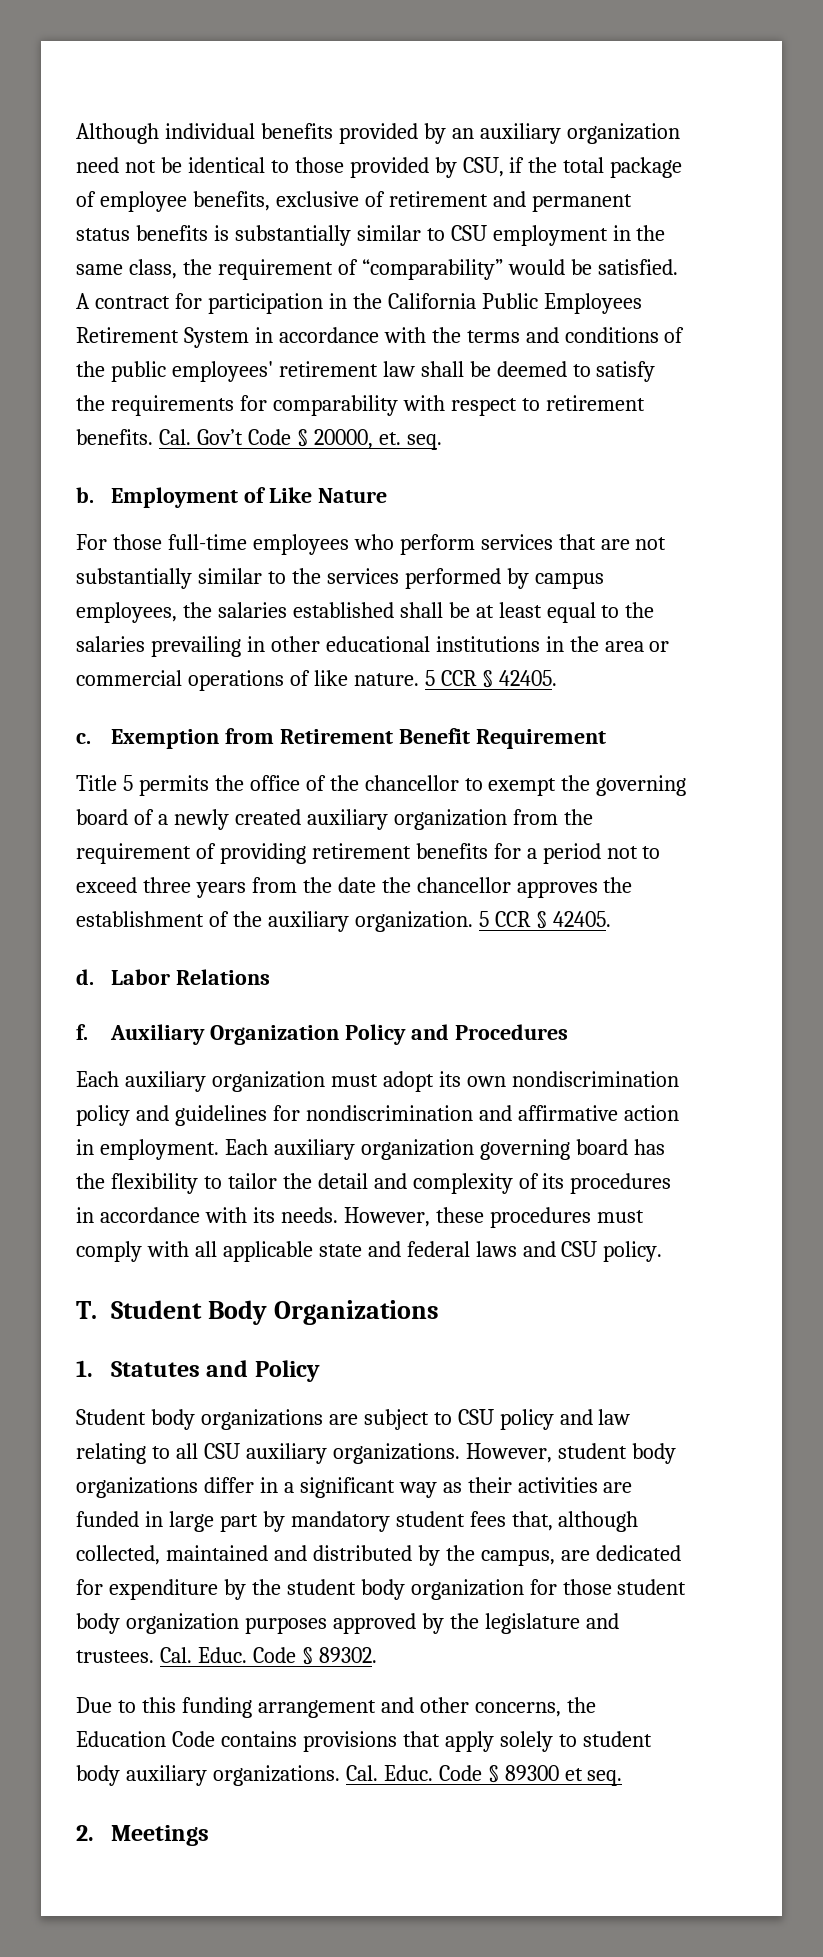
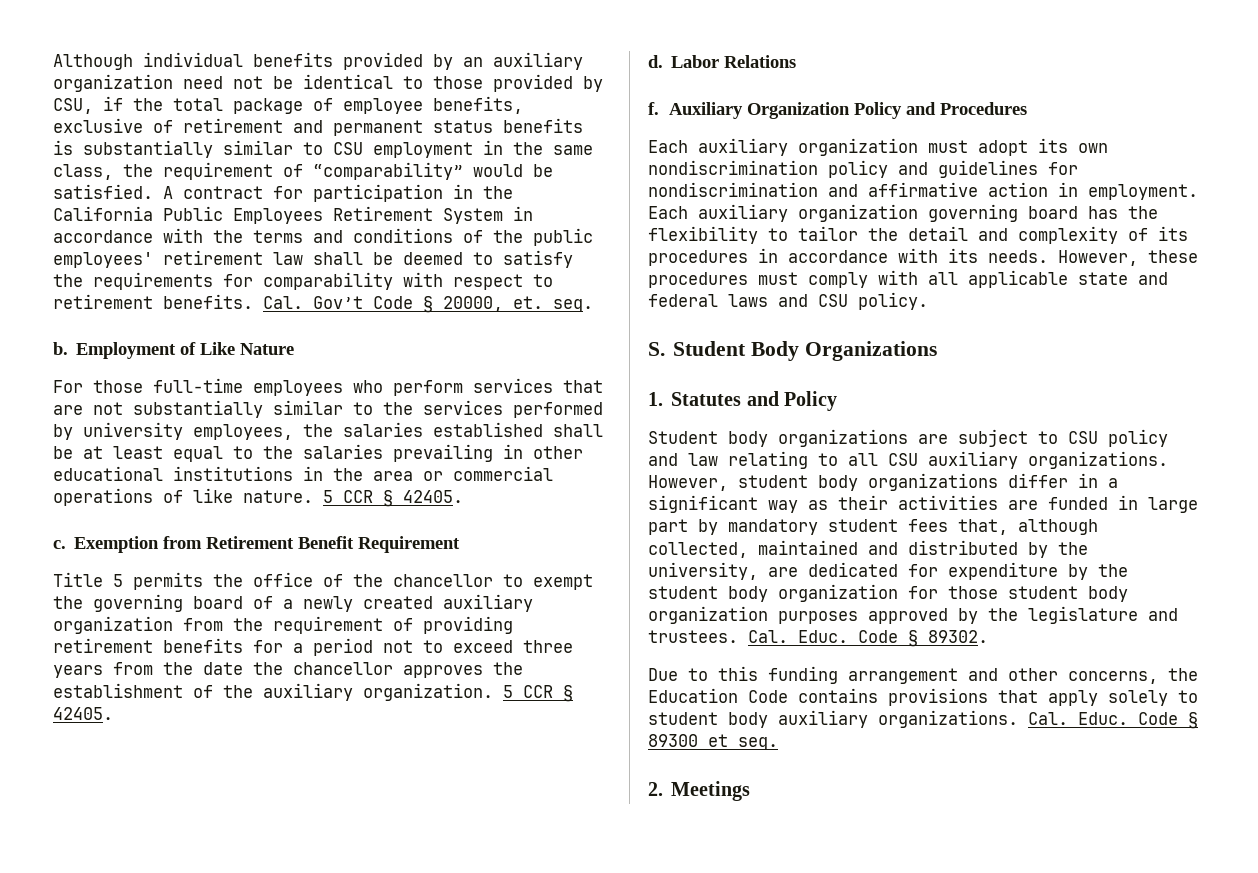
- For those full-time employees who perform services that are not substantially similar to the services performed by campus employees, the salaries established shall be at least equal to the salaries prevailing in other educational institutions in the area or commercial operations of like nature.
+ For those full-time employees who perform services that are not substantially similar to the services performed by university employees, the salaries established shall be at least equal to the salaries prevailing in other educational institutions in the area or commercial operations of like nature.
- T. Student Body Organizations
+ S. Student Body Organizations
- However, student body organizations differ in a significant way as their activities are funded in large part by mandatory student fees that, although collected, maintained and distributed by the campus, are dedicated for expenditure by the student body organization for those student body organization purposes approved by the legislature and trustees.
+ However, student body organizations differ in a significant way as their activities are funded in large part by mandatory student fees that, although collected, maintained and distributed by the university, are dedicated for expenditure by the student body organization for those student body organization purposes approved by the legislature and trustees.

